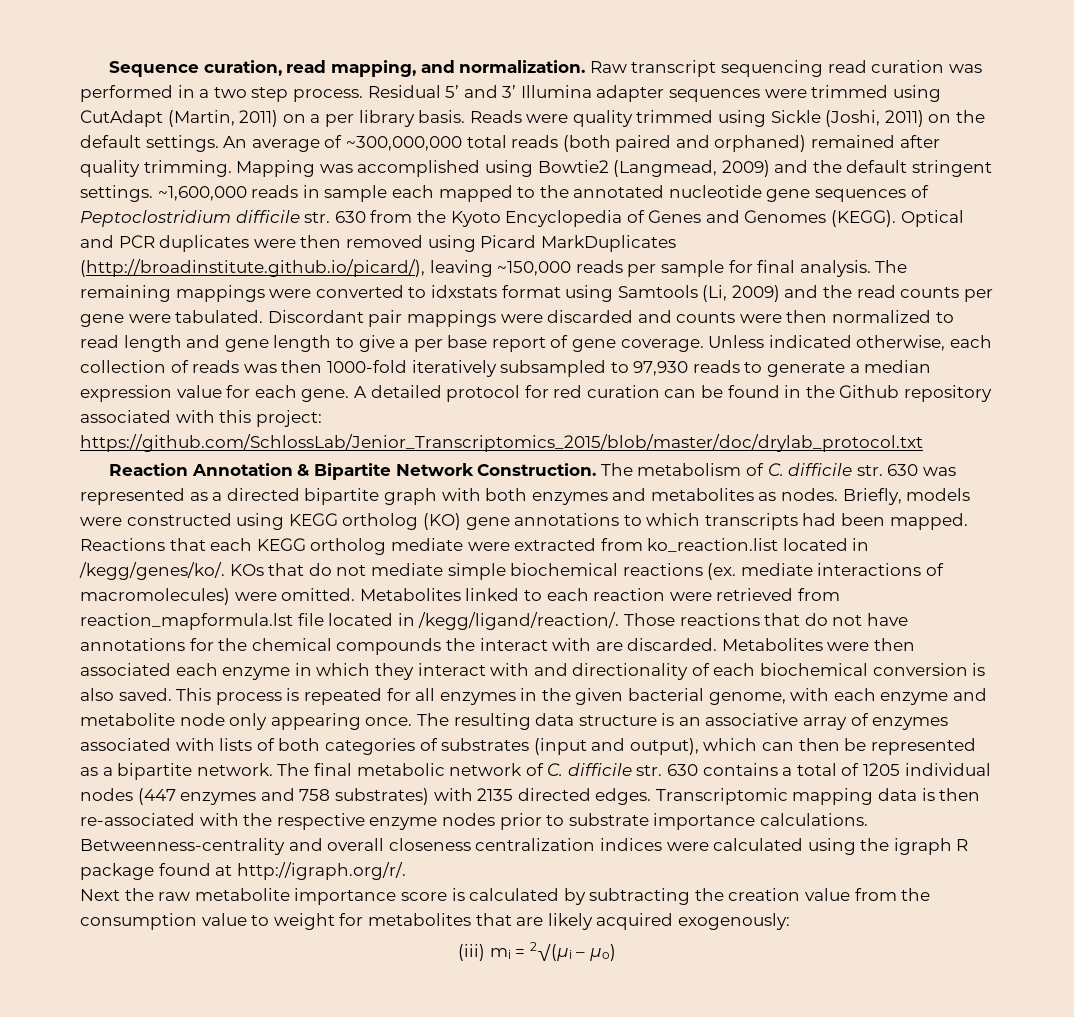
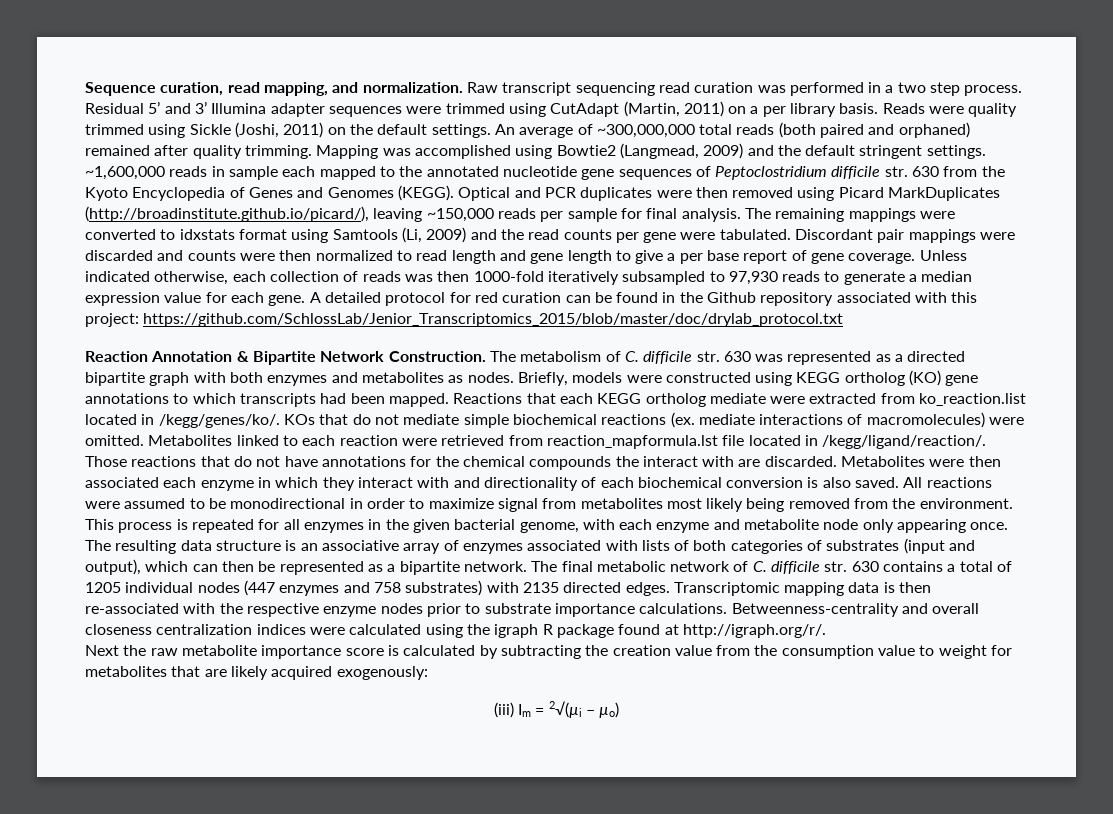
+ All reactions were assumed to be monodirectional in order to maximize signal from metabolites most likely being removed from the environment.
- (iii) mi = 2√(µi – µo)
+ (iii) Im = 2√(µi – µo)

